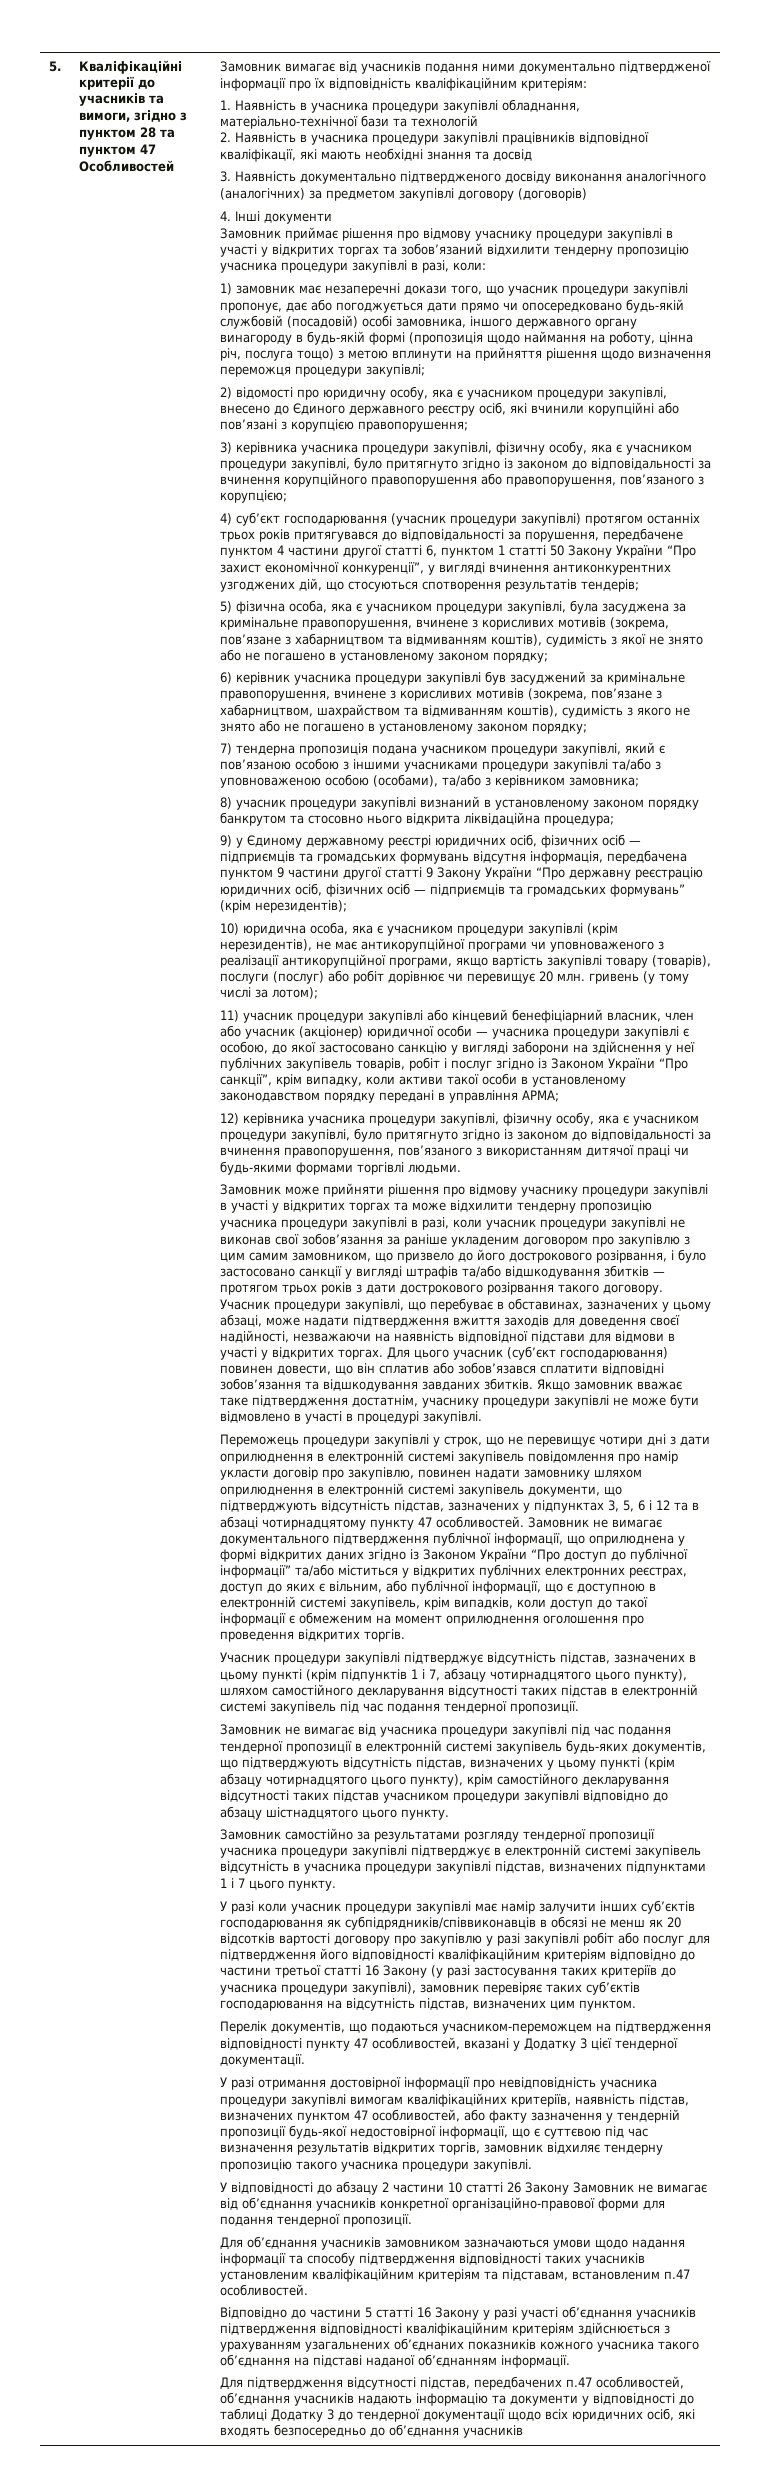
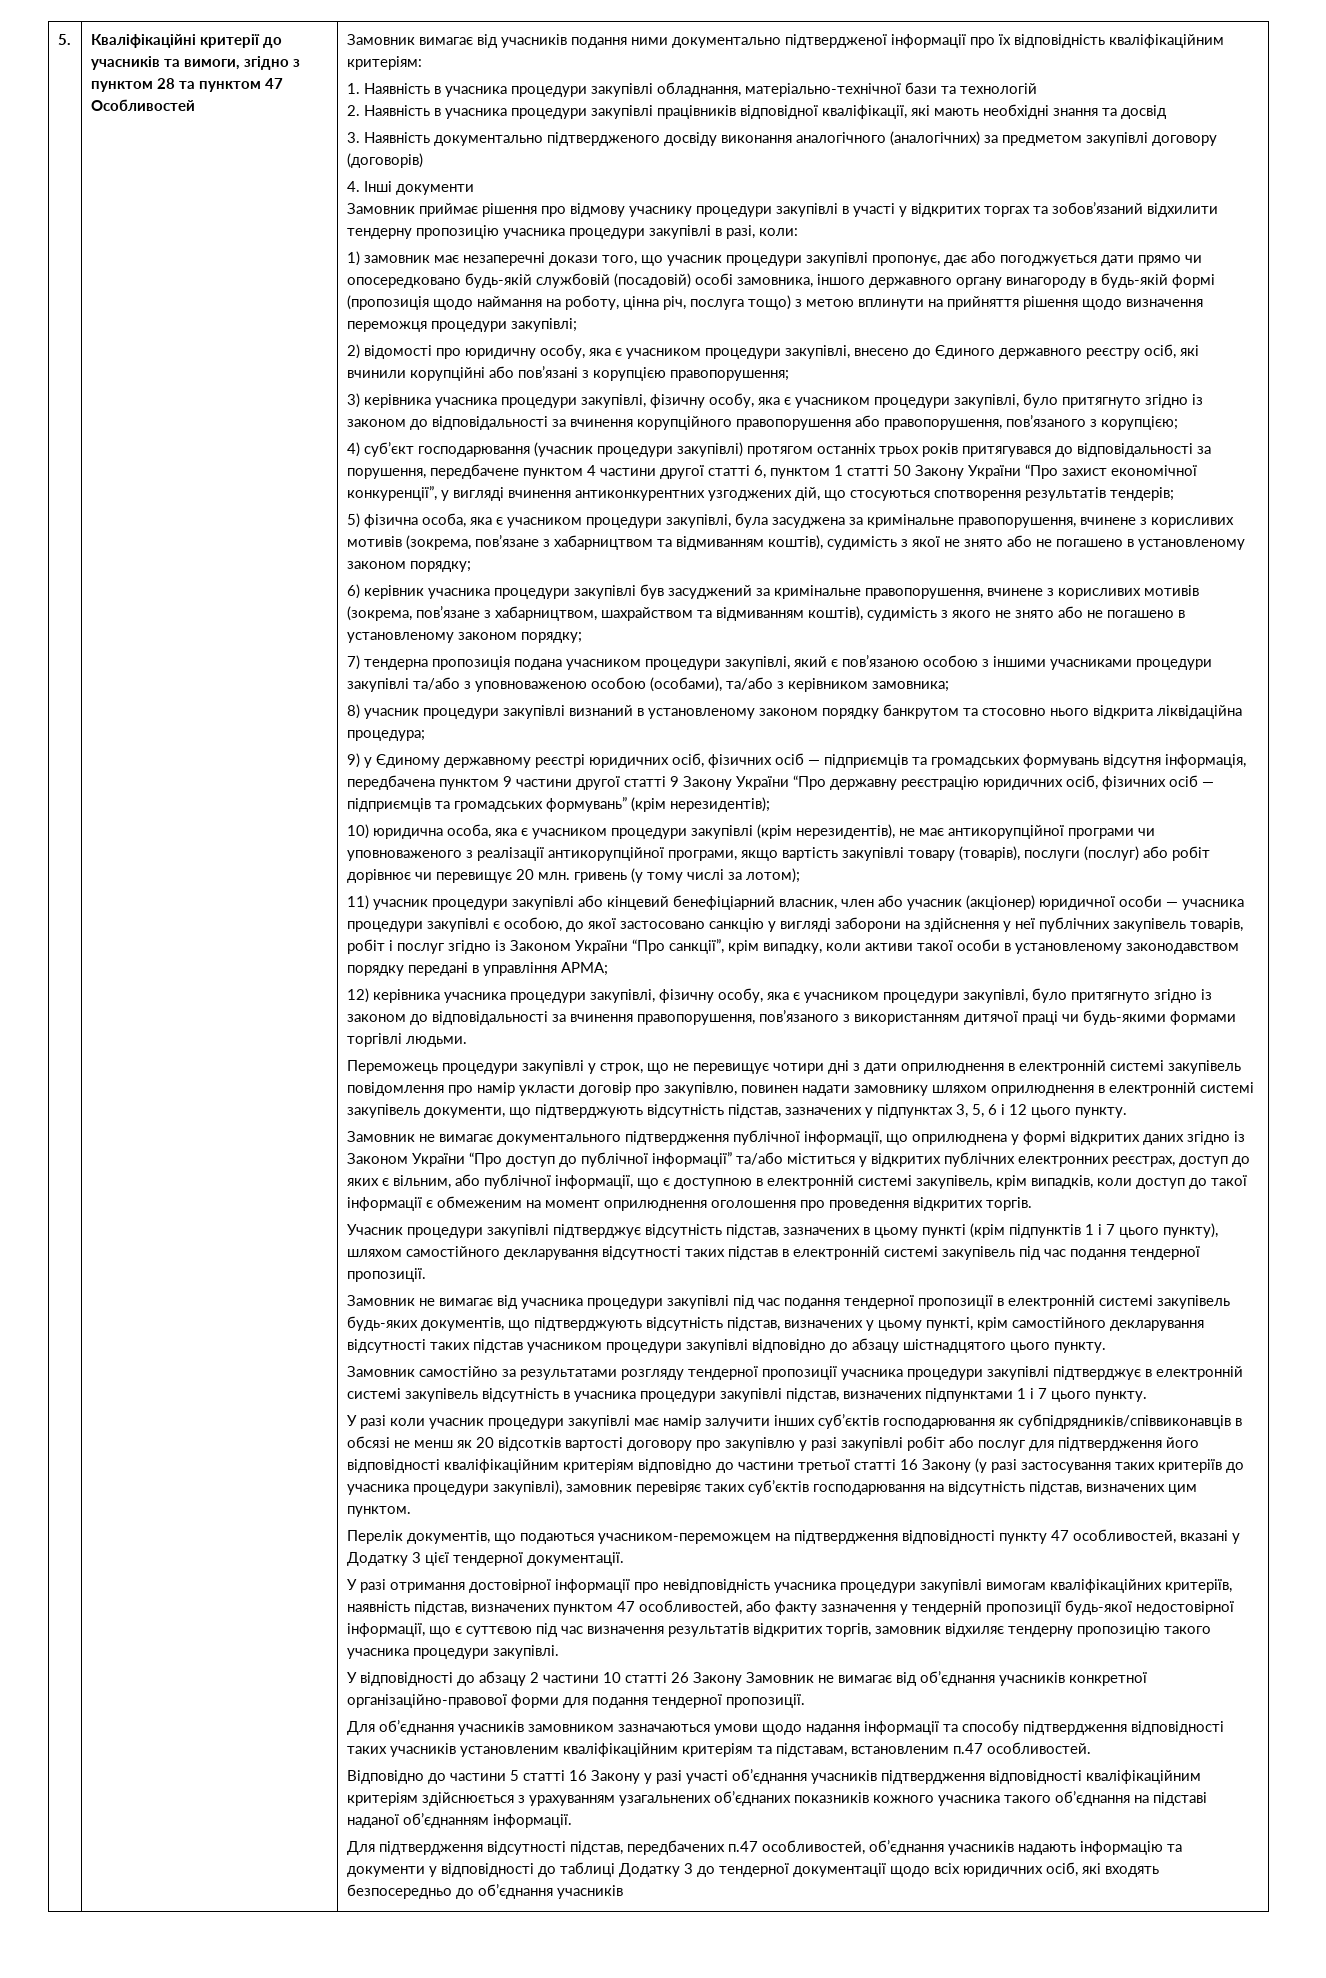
- Замовник може прийняти рішення про відмову учаснику процедури закупівлі в участі у відкритих торгах та може відхилити тендерну пропозицію учасника процедури закупівлі в разі, коли учасник процедури закупівлі не виконав свої зобов’язання за раніше укладеним договором про закупівлю з цим самим замовником, що призвело до його дострокового розірвання, і було застосовано санкції у вигляді штрафів та/або відшкодування збитків — протягом трьох років з дати дострокового розірвання такого договору. Учасник процедури закупівлі, що перебуває в обставинах, зазначених у цьому абзаці, може надати підтвердження вжиття заходів для доведення своєї надійності, незважаючи на наявність відповідної підстави для відмови в участі у відкритих торгах. Для цього учасник (суб’єкт господарювання) повинен довести, що він сплатив або зобов’язався сплатити відповідні зобов’язання та відшкодування завданих збитків. Якщо замовник вважає таке підтвердження достатнім, учаснику процедури закупівлі не може бути відмовлено в участі в процедурі закупівлі.
- Переможець процедури закупівлі у строк, що не перевищує чотири дні з дати оприлюднення в електронній системі закупівель повідомлення про намір укласти договір про закупівлю, повинен надати замовнику шляхом оприлюднення в електронній системі закупівель документи, що підтверджують відсутність підстав, зазначених у підпунктах 3, 5, 6 і 12 та в абзаці чотирнадцятому пункту 47 особливостей. Замовник не вимагає документального підтвердження публічної інформації, що оприлюднена у формі відкритих даних згідно із Законом України “Про доступ до публічної інформації” та/або міститься у відкритих публічних електронних реєстрах, доступ до яких є вільним, або публічної інформації, що є доступною в електронній системі закупівель, крім випадків, коли доступ до такої інформації є обмеженим на момент оприлюднення оголошення про проведення відкритих торгів.
+ Переможець процедури закупівлі у строк, що не перевищує чотири дні з дати оприлюднення в електронній системі закупівель повідомлення про намір укласти договір про закупівлю, повинен надати замовнику шляхом оприлюднення в електронній системі закупівель документи, що підтверджують відсутність підстав, зазначених у підпунктах 3, 5, 6 і 12 цього пункту.
+ Замовник не вимагає документального підтвердження публічної інформації, що оприлюднена у формі відкритих даних згідно із Законом України “Про доступ до публічної інформації” та/або міститься у відкритих публічних електронних реєстрах, доступ до яких є вільним, або публічної інформації, що є доступною в електронній системі закупівель, крім випадків, коли доступ до такої інформації є обмеженим на момент оприлюднення оголошення про проведення відкритих торгів.
- Учасник процедури закупівлі підтверджує відсутність підстав, зазначених в цьому пункті (крім підпунктів 1 і 7, абзацу чотирнадцятого цього пункту), шляхом самостійного декларування відсутності таких підстав в електронній системі закупівель під час подання тендерної пропозиції.
+ Учасник процедури закупівлі підтверджує відсутність підстав, зазначених в цьому пункті (крім підпунктів 1 і 7 цього пункту), шляхом самостійного декларування відсутності таких підстав в електронній системі закупівель під час подання тендерної пропозиції.
- Замовник не вимагає від учасника процедури закупівлі під час подання тендерної пропозиції в електронній системі закупівель будь-яких документів, що підтверджують відсутність підстав, визначених у цьому пункті (крім абзацу чотирнадцятого цього пункту), крім самостійного декларування відсутності таких підстав учасником процедури закупівлі відповідно до абзацу шістнадцятого цього пункту.
+ Замовник не вимагає від учасника процедури закупівлі під час подання тендерної пропозиції в електронній системі закупівель будь-яких документів, що підтверджують відсутність підстав, визначених у цьому пункті, крім самостійного декларування відсутності таких підстав учасником процедури закупівлі відповідно до абзацу шістнадцятого цього пункту.

